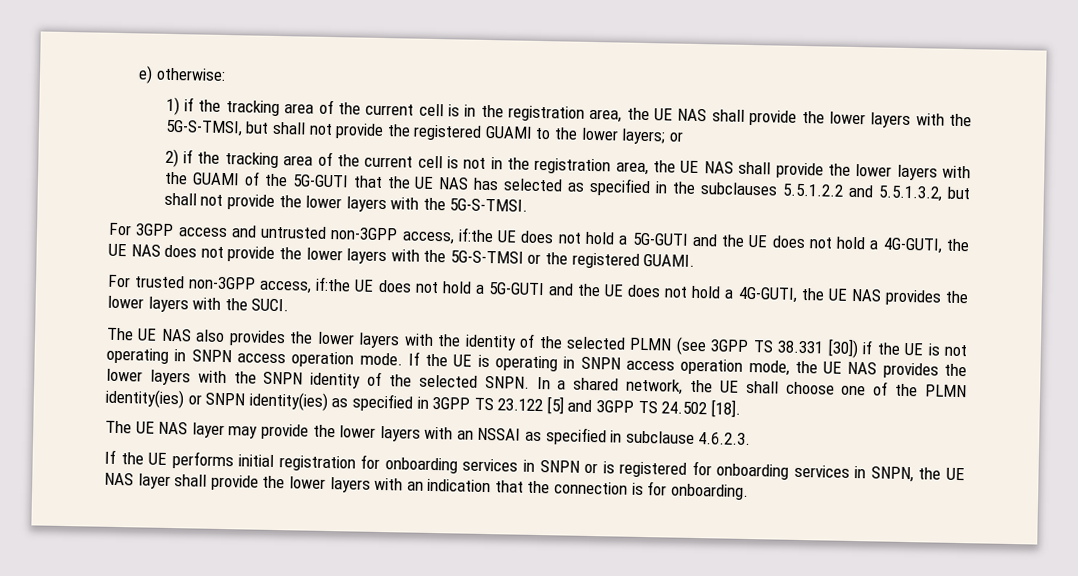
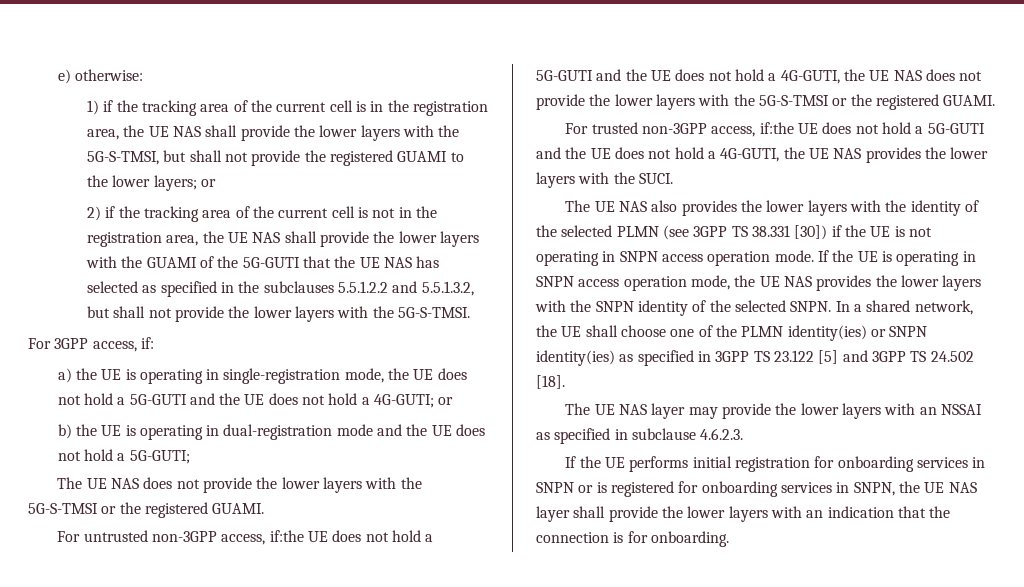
- For 3GPP access and untrusted non-3GPP access, if:the UE does not hold a 5G-GUTI and the UE does not hold a 4G-GUTI, the UE NAS does not provide the lower layers with the 5G-S-TMSI or the registered GUAMI.
+ For 3GPP access, if:
+ a) the UE is operating in single-registration mode, the UE does not hold a 5G-GUTI and the UE does not hold a 4G-GUTI; or
+ b) the UE is operating in dual-registration mode and the UE does not hold a 5G-GUTI;
+ The UE NAS does not provide the lower layers with the 5G-S-TMSI or the registered GUAMI.
+ For untrusted non-3GPP access, if:the UE does not hold a 5G-GUTI and the UE does not hold a 4G-GUTI, the UE NAS does not provide the lower layers with the 5G-S-TMSI or the registered GUAMI.

